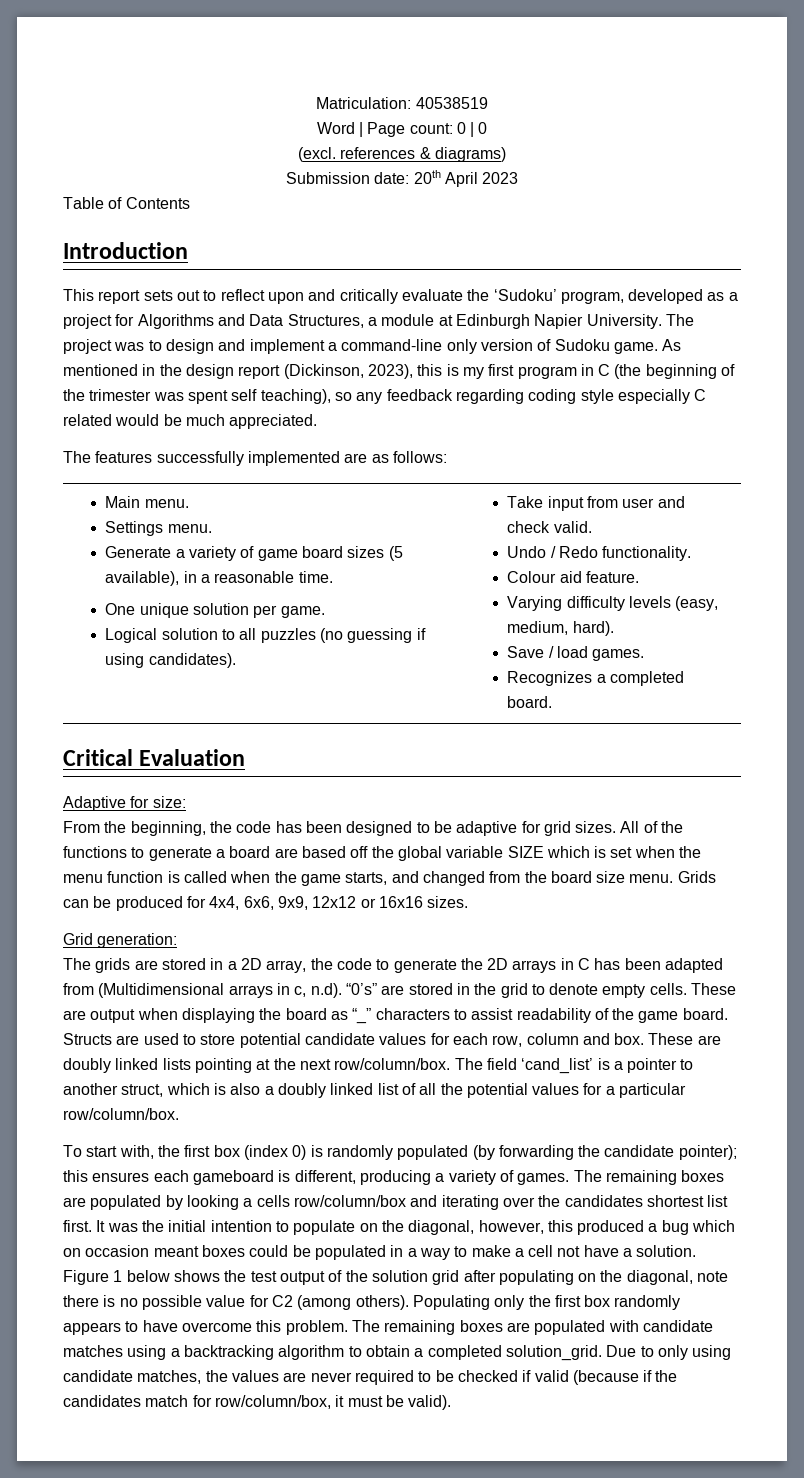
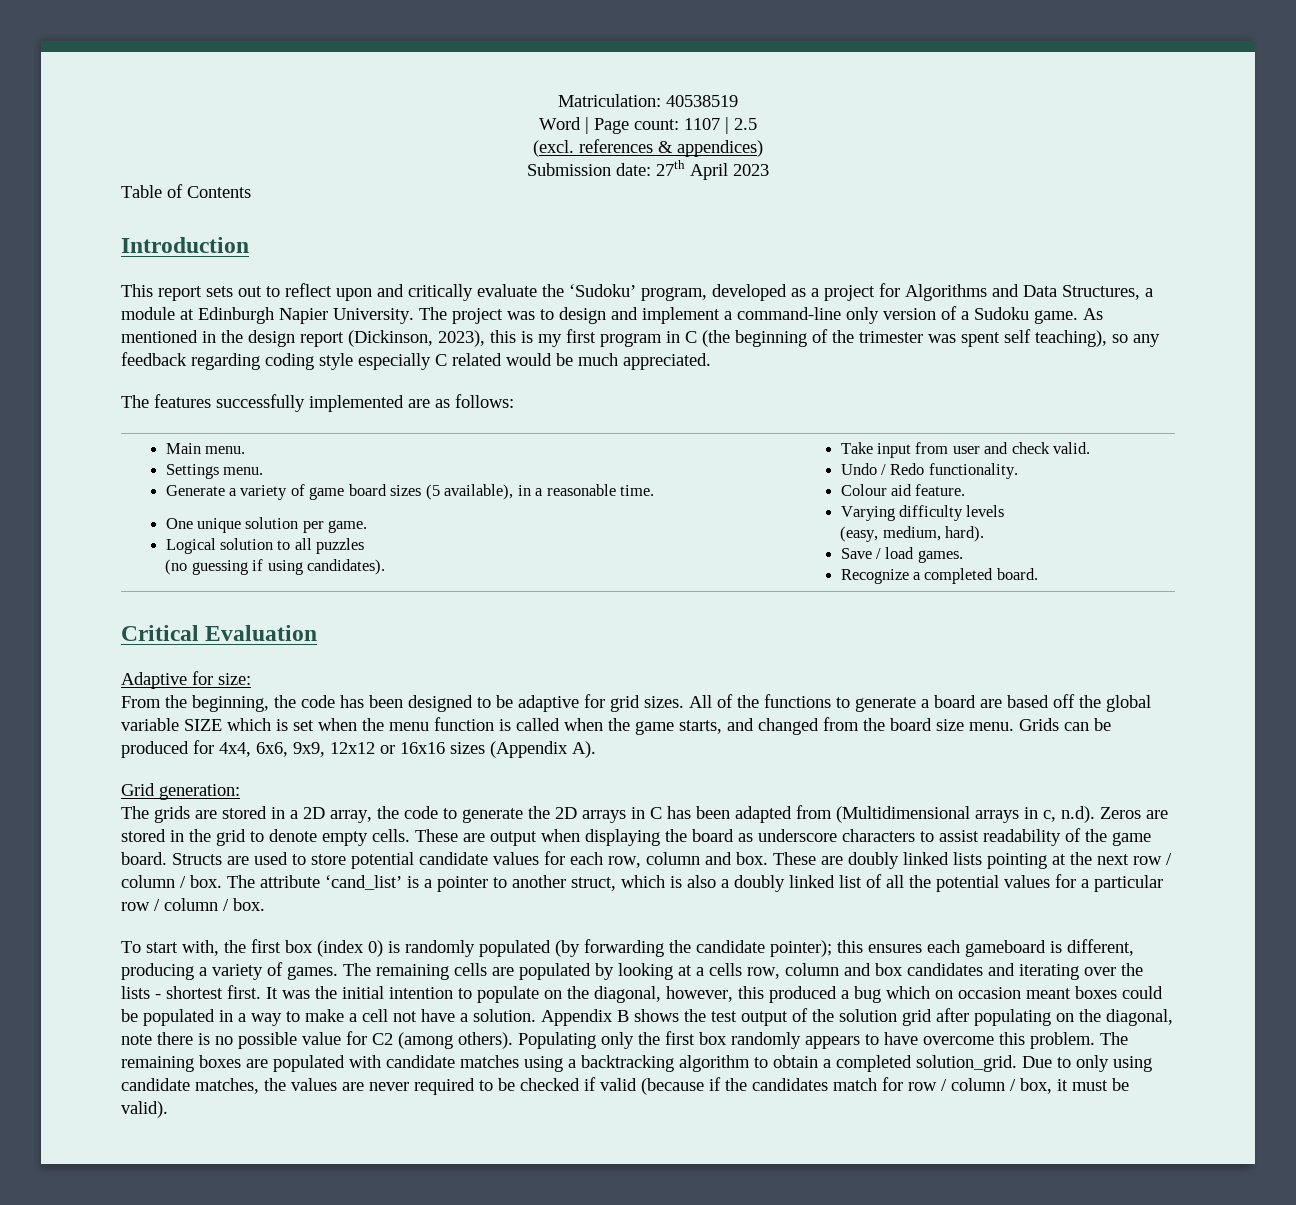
- Word | Page count: 0 | 0
+ Word | Page count: 1107 | 2.5
- (excl. references & diagrams)
+ (excl. references & appendices)
- Submission date: 20th April 2023
+ Submission date: 27th April 2023
- The project was to design and implement a command-line only version of Sudoku game.
+ The project was to design and implement a command-line only version of a Sudoku game.
- Logical solution to all puzzles (no guessing if using candidates).
+ Logical solution to all puzzles
+ (no guessing if using candidates).
- Varying difficulty levels (easy, medium, hard).
+ Varying difficulty levels
+ (easy, medium, hard).
- Recognizes a completed board.
+ Recognize a completed board.
- Grids can be produced for 4x4, 6x6, 9x9, 12x12 or 16x16 sizes.
+ Grids can be produced for 4x4, 6x6, 9x9, 12x12 or 16x16 sizes (Appendix A).
- The grids are stored in a 2D array, the code to generate the 2D arrays in C has been adapted from (Multidimensional arrays in c, n.d). “0’s” are stored in the grid to denote empty cells.
+ The grids are stored in a 2D array, the code to generate the 2D arrays in C has been adapted from (Multidimensional arrays in c, n.d). Zeros are stored in the grid to denote empty cells.
- These are output when displaying the board as “_” characters to assist readability of the game board.
+ These are output when displaying the board as underscore characters to assist readability of the game board.
- These are doubly linked lists pointing at the next row/column/box. The field ‘cand_list’ is a pointer to another struct, which is also a doubly linked list of all the potential values for a particular row/column/box.
+ These are doubly linked lists pointing at the next row / column / box. The attribute ‘cand_list’ is a pointer to another struct, which is also a doubly linked list of all the potential values for a particular row / column / box.
- The remaining boxes are populated by looking a cells row/column/box and iterating over the candidates shortest list first.
+ The remaining cells are populated by looking at a cells row, column and box candidates and iterating over the lists - shortest first.
- Figure 1 below shows the test output of the solution grid after populating on the diagonal, note there is no possible value for C2 (among others).
+ Appendix B shows the test output of the solution grid after populating on the diagonal, note there is no possible value for C2 (among others).
- Due to only using candidate matches, the values are never required to be checked if valid (because if the candidates match for row/column/box, it must be valid).
+ Due to only using candidate matches, the values are never required to be checked if valid (because if the candidates match for row / column / box, it must be valid).

